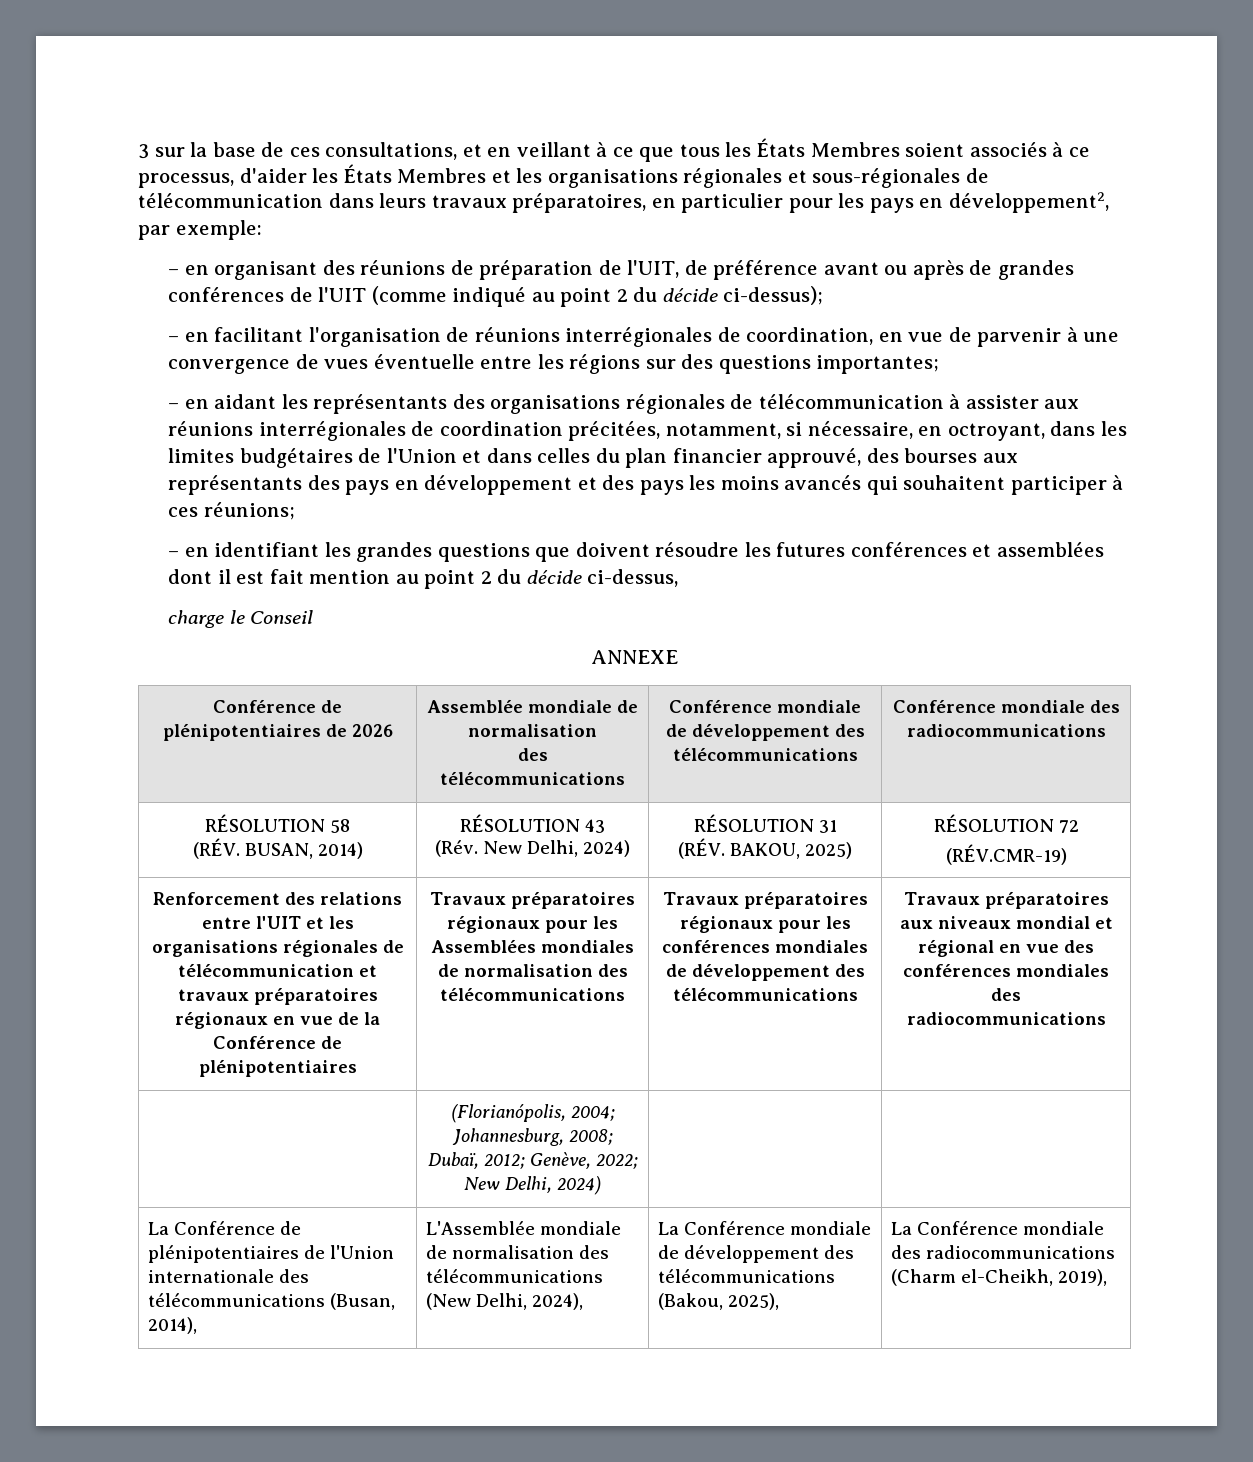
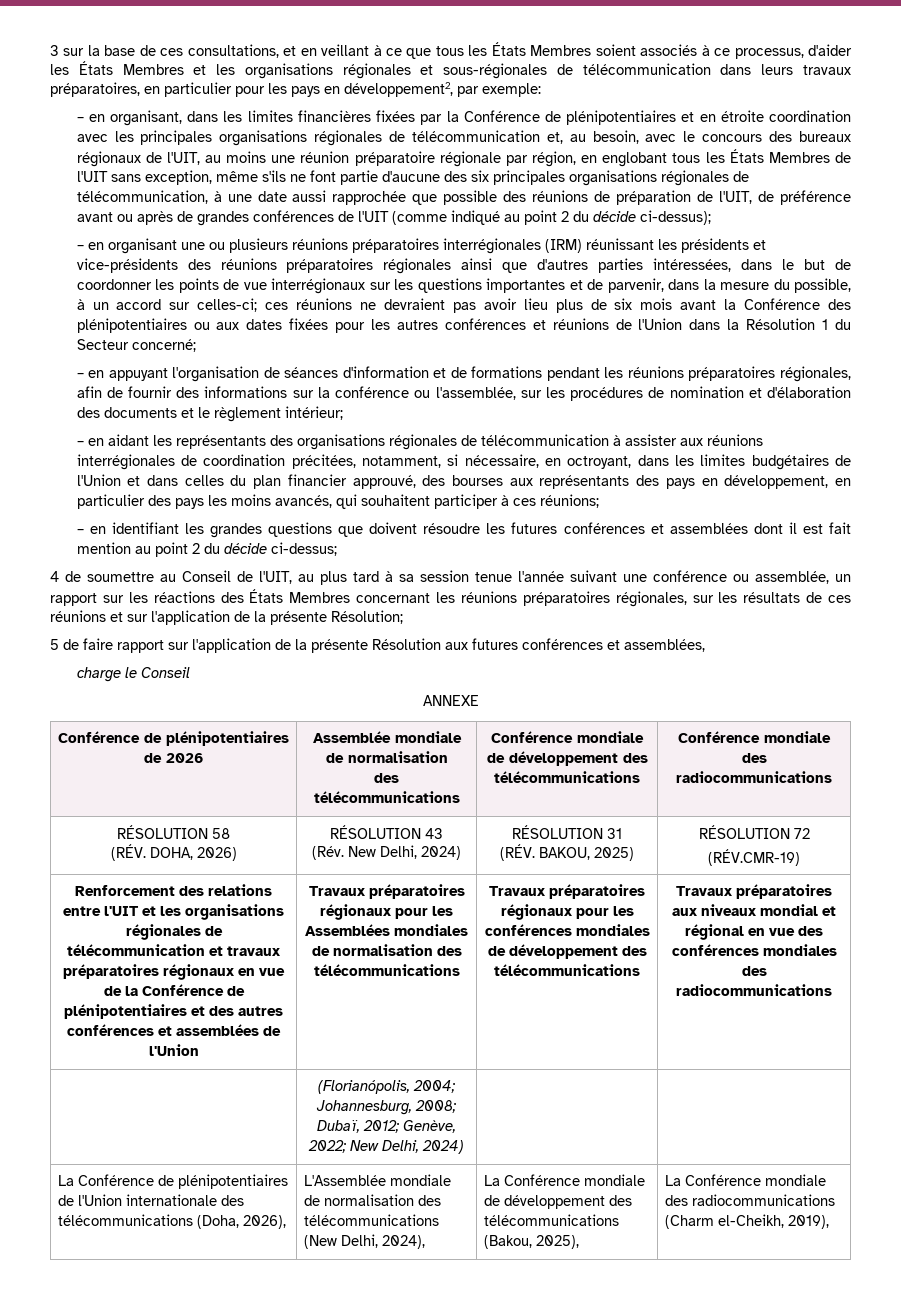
- – en organisant des réunions de préparation de l'UIT, de préférence avant ou après de grandes conférences de l'UIT (comme indiqué au point 2 du décide ci-dessus);
+ – en organisant, dans les limites financières fixées par la Conférence de plénipotentiaires et en étroite coordination avec les principales organisations régionales de télécommunication et, au besoin, avec le concours des bureaux régionaux de l'UIT, au moins une réunion préparatoire régionale par région, en englobant tous les États Membres de l'UIT sans exception, même s'ils ne font partie d'aucune des six principales organisations régionales de télécommunication, à une date aussi rapprochée que possible des réunions de préparation de l'UIT, de préférence avant ou après de grandes conférences de l'UIT (comme indiqué au point 2 du décide ci-dessus);
- – en facilitant l'organisation de réunions interrégionales de coordination, en vue de parvenir à une convergence de vues éventuelle entre les régions sur des questions importantes;
+ – en organisant une ou plusieurs réunions préparatoires interrégionales (IRM) réunissant les présidents et vice-présidents des réunions préparatoires régionales ainsi que d'autres parties intéressées, dans le but de coordonner les points de vue interrégionaux sur les questions importantes et de parvenir, dans la mesure du possible, à un accord sur celles-ci; ces réunions ne devraient pas avoir lieu plus de six mois avant la Conférence des plénipotentiaires ou aux dates fixées pour les autres conférences et réunions de l'Union dans la Résolution 1 du Secteur concerné;
+ – en appuyant l'organisation de séances d'information et de formations pendant les réunions préparatoires régionales, afin de fournir des informations sur la conférence ou l'assemblée, sur les procédures de nomination et d'élaboration des documents et le règlement intérieur;
- – en aidant les représentants des organisations régionales de télécommunication à assister aux réunions interrégionales de coordination précitées, notamment, si nécessaire, en octroyant, dans les limites budgétaires de l'Union et dans celles du plan financier approuvé, des bourses aux représentants des pays en développement et des pays les moins avancés qui souhaitent participer à ces réunions;
+ – en aidant les représentants des organisations régionales de télécommunication à assister aux réunions interrégionales de coordination précitées, notamment, si nécessaire, en octroyant, dans les limites budgétaires de l'Union et dans celles du plan financier approuvé, des bourses aux représentants des pays en développement, en particulier des pays les moins avancés, qui souhaitent participer à ces réunions;
- – en identifiant les grandes questions que doivent résoudre les futures conférences et assemblées dont il est fait mention au point 2 du décide ci-dessus,
+ – en identifiant les grandes questions que doivent résoudre les futures conférences et assemblées dont il est fait mention au point 2 du décide ci-dessus;
+ 4 de soumettre au Conseil de l'UIT, au plus tard à sa session tenue l'année suivant une conférence ou assemblée, un rapport sur les réactions des États Membres concernant les réunions préparatoires régionales, sur les résultats de ces réunions et sur l'application de la présente Résolution;
+ 5 de faire rapport sur l'application de la présente Résolution aux futures conférences et assemblées,
  RÉSOLUTION 58
- (RÉV. BUSAN, 2014) | RÉSOLUTION 43
+ (RÉV. DOHA, 2026) | RÉSOLUTION 43
- Renforcement des relations entre l'UIT et les organisations régionales de télécommunication et travaux préparatoires régionaux en vue de la Conférence de plénipotentiaires
+ Renforcement des relations entre l'UIT et les organisations régionales de télécommunication et travaux préparatoires régionaux en vue de la Conférence de plénipotentiaires et des autres conférences et assemblées de l'Union
- La Conférence de plénipotentiaires de l'Union internationale des télécommunications (Busan, 2014), | L'Assemblée mondiale de normalisation des télécommunications (New Delhi, 2024), | La Conférence mondiale de développement des télécommunications (Bakou, 2025), | La Conférence mondiale des radiocommunications (Charm el-Cheikh, 2019),
+ La Conférence de plénipotentiaires de l'Union internationale des télécommunications (Doha, 2026), | L'Assemblée mondiale de normalisation des télécommunications (New Delhi, 2024), | La Conférence mondiale de développement des télécommunications (Bakou, 2025), | La Conférence mondiale des radiocommunications (Charm el-Cheikh, 2019),

